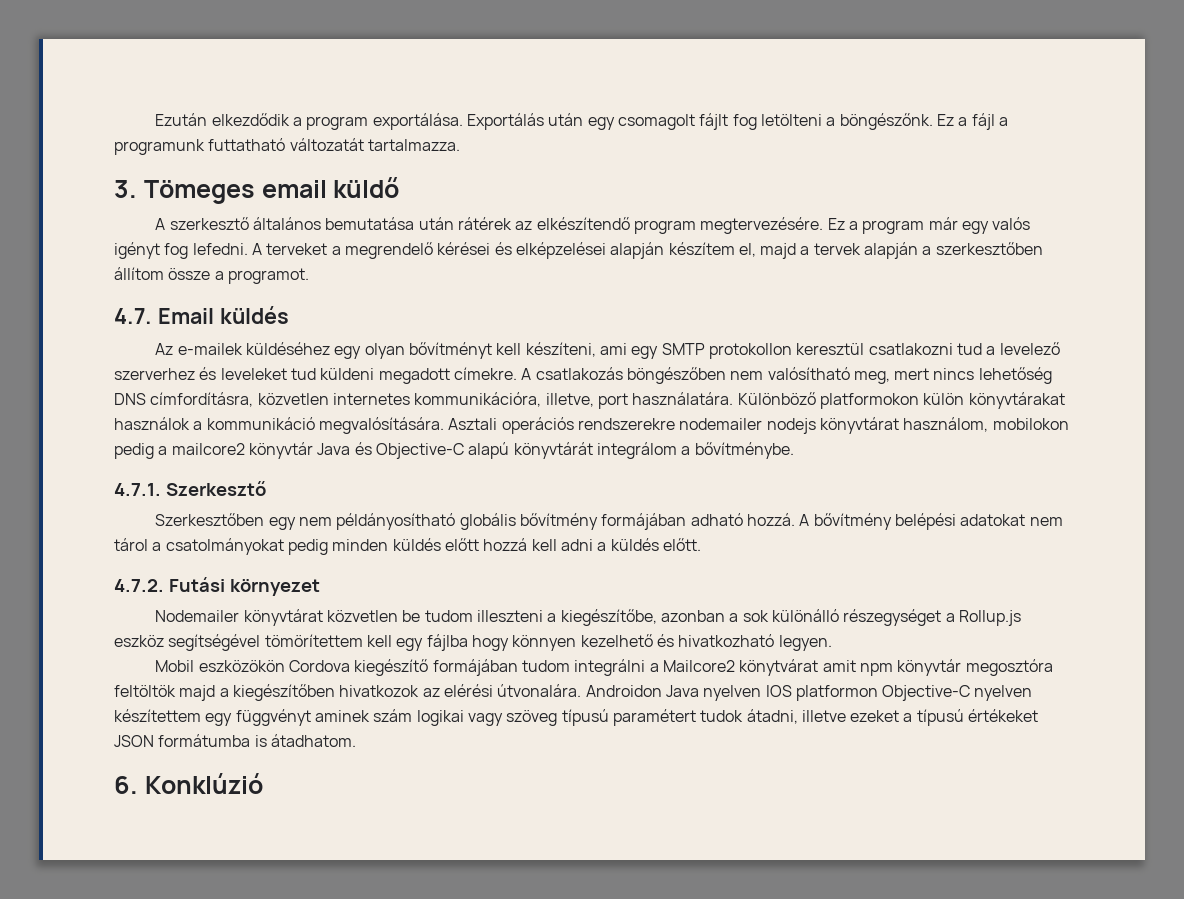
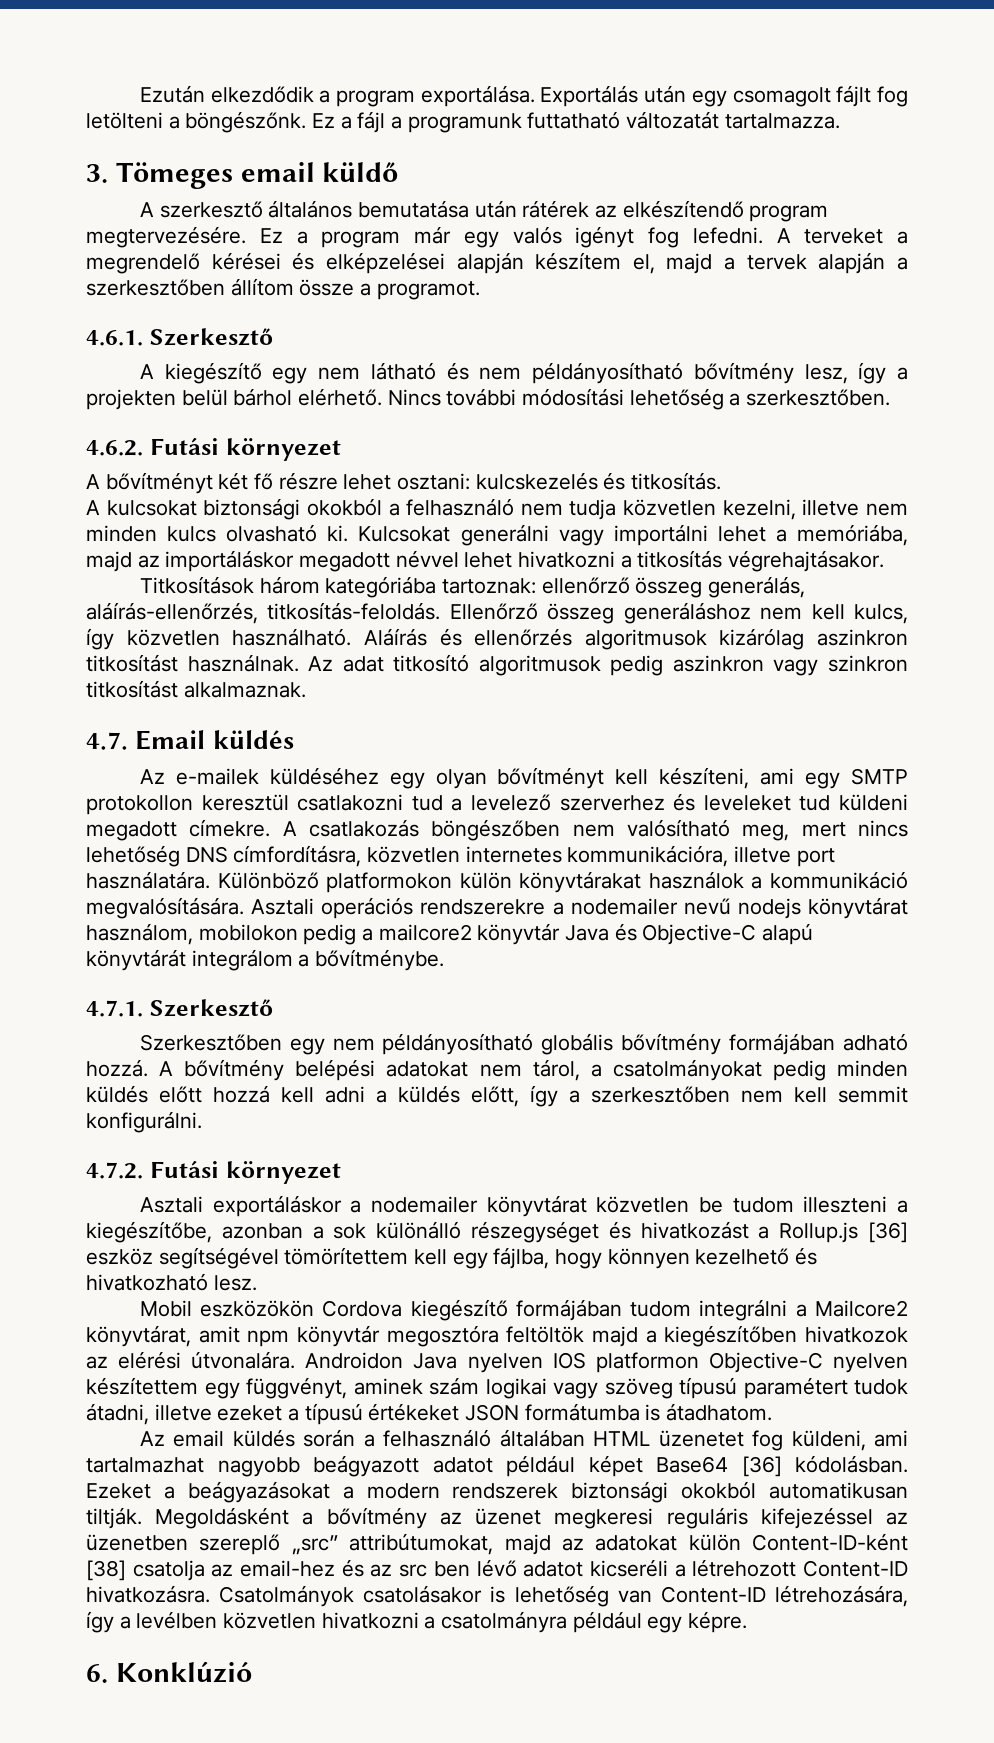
+ 4.6.1. Szerkesztő
+ A kiegészítő egy nem látható és nem példányosítható bővítmény lesz, így a projekten belül bárhol elérhető. Nincs további módosítási lehetőség a szerkesztőben.
+ 4.6.2. Futási környezet
+ A bővítményt két fő részre lehet osztani: kulcskezelés és titkosítás.
+ A kulcsokat biztonsági okokból a felhasználó nem tudja közvetlen kezelni, illetve nem minden kulcs olvasható ki. Kulcsokat generálni vagy importálni lehet a memóriába, majd az importáláskor megadott névvel lehet hivatkozni a titkosítás végrehajtásakor.
+ Titkosítások három kategóriába tartoznak: ellenőrző összeg generálás, aláírás-ellenőrzés, titkosítás-feloldás. Ellenőrző összeg generáláshoz nem kell kulcs, így közvetlen használható. Aláírás és ellenőrzés algoritmusok kizárólag aszinkron titkosítást használnak. Az adat titkosító algoritmusok pedig aszinkron vagy szinkron titkosítást alkalmaznak.
- A csatlakozás böngészőben nem valósítható meg, mert nincs lehetőség DNS címfordításra, közvetlen internetes kommunikációra, illetve, port használatára.
+ A csatlakozás böngészőben nem valósítható meg, mert nincs lehetőség DNS címfordításra, közvetlen internetes kommunikációra, illetve port használatára.
- Asztali operációs rendszerekre nodemailer nodejs könyvtárat használom, mobilokon pedig a mailcore2 könyvtár Java és Objective-C alapú könyvtárát integrálom a bővítménybe.
+ Asztali operációs rendszerekre a nodemailer nevű nodejs könyvtárat használom, mobilokon pedig a mailcore2 könyvtár Java és Objective-C alapú könyvtárát integrálom a bővítménybe.
- A bővítmény belépési adatokat nem tárol a csatolmányokat pedig minden küldés előtt hozzá kell adni a küldés előtt.
+ A bővítmény belépési adatokat nem tárol, a csatolmányokat pedig minden küldés előtt hozzá kell adni a küldés előtt, így a szerkesztőben nem kell semmit konfigurálni.
- Nodemailer könyvtárat közvetlen be tudom illeszteni a kiegészítőbe, azonban a sok különálló részegységet a Rollup.js eszköz segítségével tömörítettem kell egy fájlba hogy könnyen kezelhető és hivatkozható legyen.
+ Asztali exportáláskor a nodemailer könyvtárat közvetlen be tudom illeszteni a kiegészítőbe, azonban a sok különálló részegységet és hivatkozást a Rollup.js [36] eszköz segítségével tömörítettem kell egy fájlba, hogy könnyen kezelhető és hivatkozható lesz.
- Mobil eszközökön Cordova kiegészítő formájában tudom integrálni a Mailcore2 könytvárat amit npm könyvtár megosztóra feltöltök majd a kiegészítőben hivatkozok az elérési útvonalára.
+ Mobil eszközökön Cordova kiegészítő formájában tudom integrálni a Mailcore2 könyvtárat, amit npm könyvtár megosztóra feltöltök majd a kiegészítőben hivatkozok az elérési útvonalára.
- Androidon Java nyelven IOS platformon Objective-C nyelven készítettem egy függvényt aminek szám logikai vagy szöveg típusú paramétert tudok átadni, illetve ezeket a típusú értékeket JSON formátumba is átadhatom.
+ Androidon Java nyelven IOS platformon Objective-C nyelven készítettem egy függvényt, aminek szám logikai vagy szöveg típusú paramétert tudok átadni, illetve ezeket a típusú értékeket JSON formátumba is átadhatom.
+ Az email küldés során a felhasználó általában HTML üzenetet fog küldeni, ami tartalmazhat nagyobb beágyazott adatot például képet Base64 [36] kódolásban. Ezeket a beágyazásokat a modern rendszerek biztonsági okokból automatikusan tiltják. Megoldásként a bővítmény az üzenet megkeresi reguláris kifejezéssel az üzenetben szereplő „src” attribútumokat, majd az adatokat külön Content-ID-ként [38] csatolja az email-hez és az src ben lévő adatot kicseréli a létrehozott Content-ID hivatkozásra. Csatolmányok csatolásakor is lehetőség van Content-ID létrehozására, így a levélben közvetlen hivatkozni a csatolmányra például egy képre.

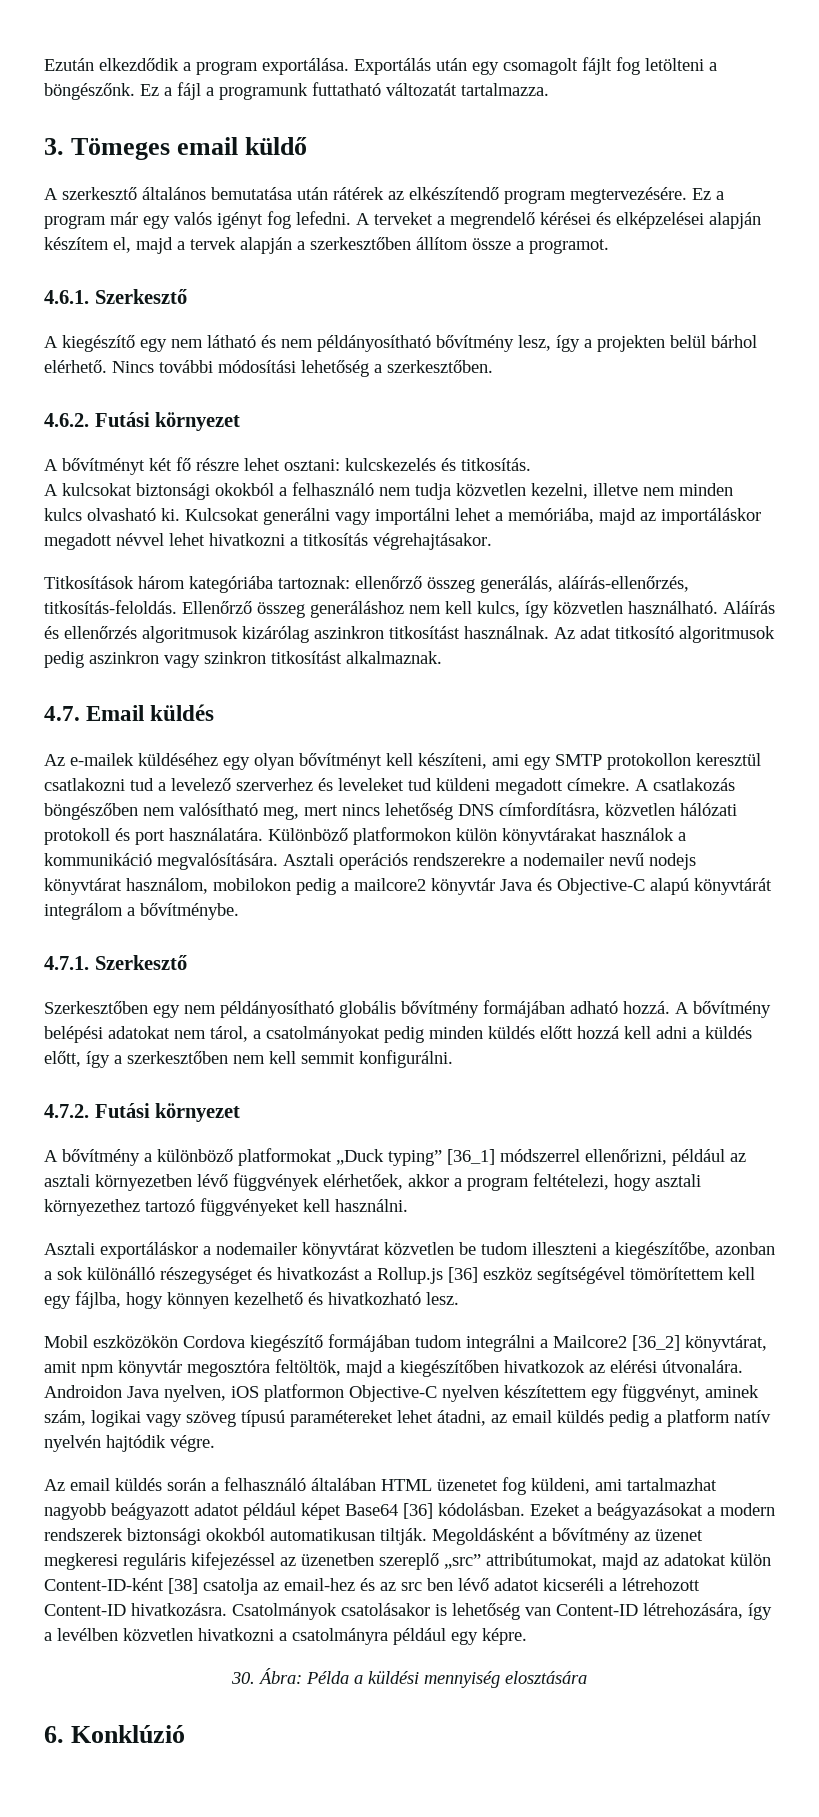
- A csatlakozás böngészőben nem valósítható meg, mert nincs lehetőség DNS címfordításra, közvetlen internetes kommunikációra, illetve port használatára.
+ A csatlakozás böngészőben nem valósítható meg, mert nincs lehetőség DNS címfordításra, közvetlen hálózati protokoll és port használatára.
+ A bővítmény a különböző platformokat „Duck typing” [36_1] módszerrel ellenőrizni, például az asztali környezetben lévő függvények elérhetőek, akkor a program feltételezi, hogy asztali környezethez tartozó függvényeket kell használni.
- Mobil eszközökön Cordova kiegészítő formájában tudom integrálni a Mailcore2 könyvtárat, amit npm könyvtár megosztóra feltöltök majd a kiegészítőben hivatkozok az elérési útvonalára.
+ Mobil eszközökön Cordova kiegészítő formájában tudom integrálni a Mailcore2 [36_2] könyvtárat, amit npm könyvtár megosztóra feltöltök, majd a kiegészítőben hivatkozok az elérési útvonalára.
- Androidon Java nyelven IOS platformon Objective-C nyelven készítettem egy függvényt, aminek szám logikai vagy szöveg típusú paramétert tudok átadni, illetve ezeket a típusú értékeket JSON formátumba is átadhatom.
+ Androidon Java nyelven, iOS platformon Objective-C nyelven készítettem egy függvényt, aminek szám, logikai vagy szöveg típusú paramétereket lehet átadni, az email küldés pedig a platform natív nyelvén hajtódik végre.
+ 30. Ábra: Példa a küldési mennyiség elosztására

